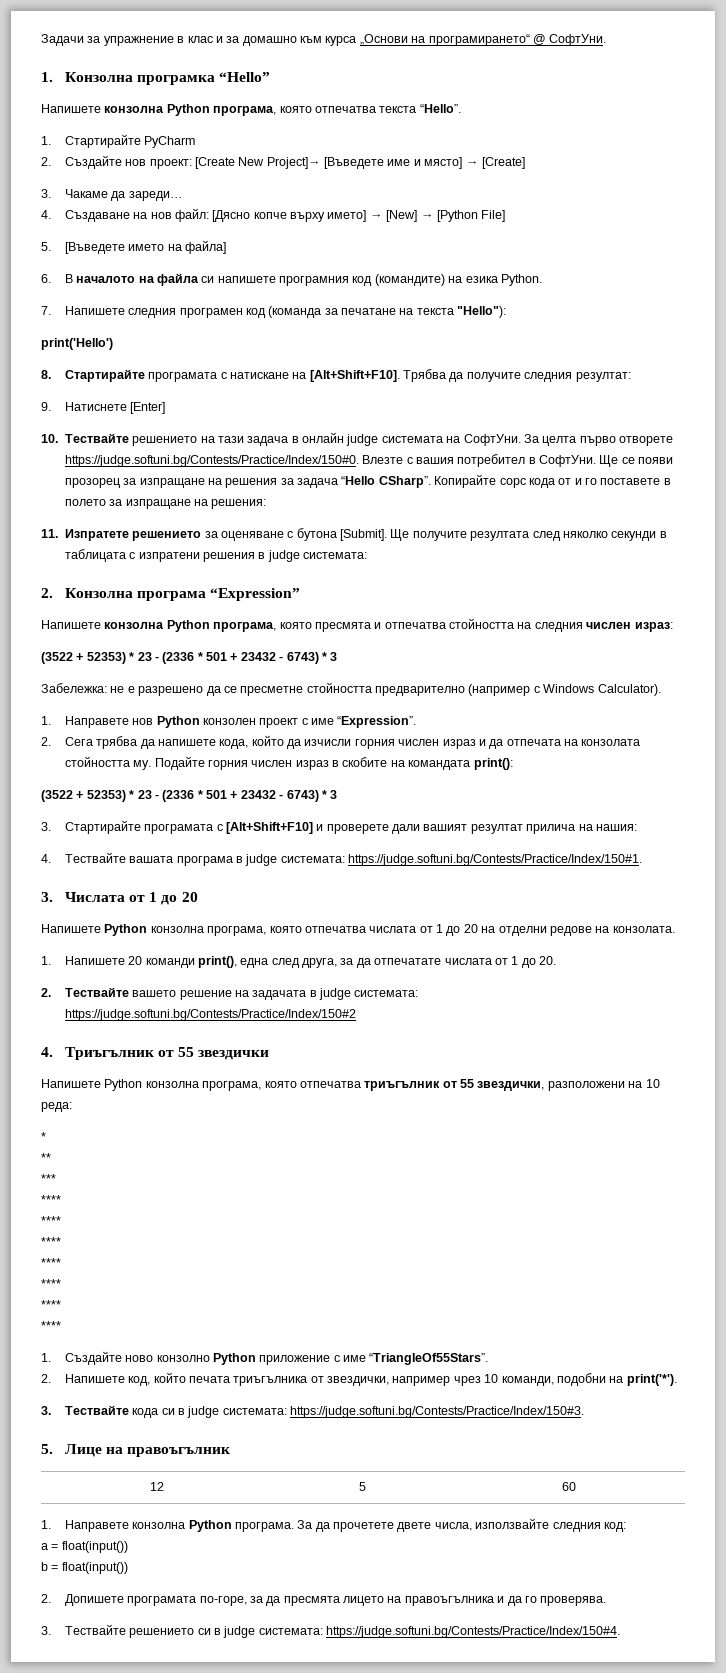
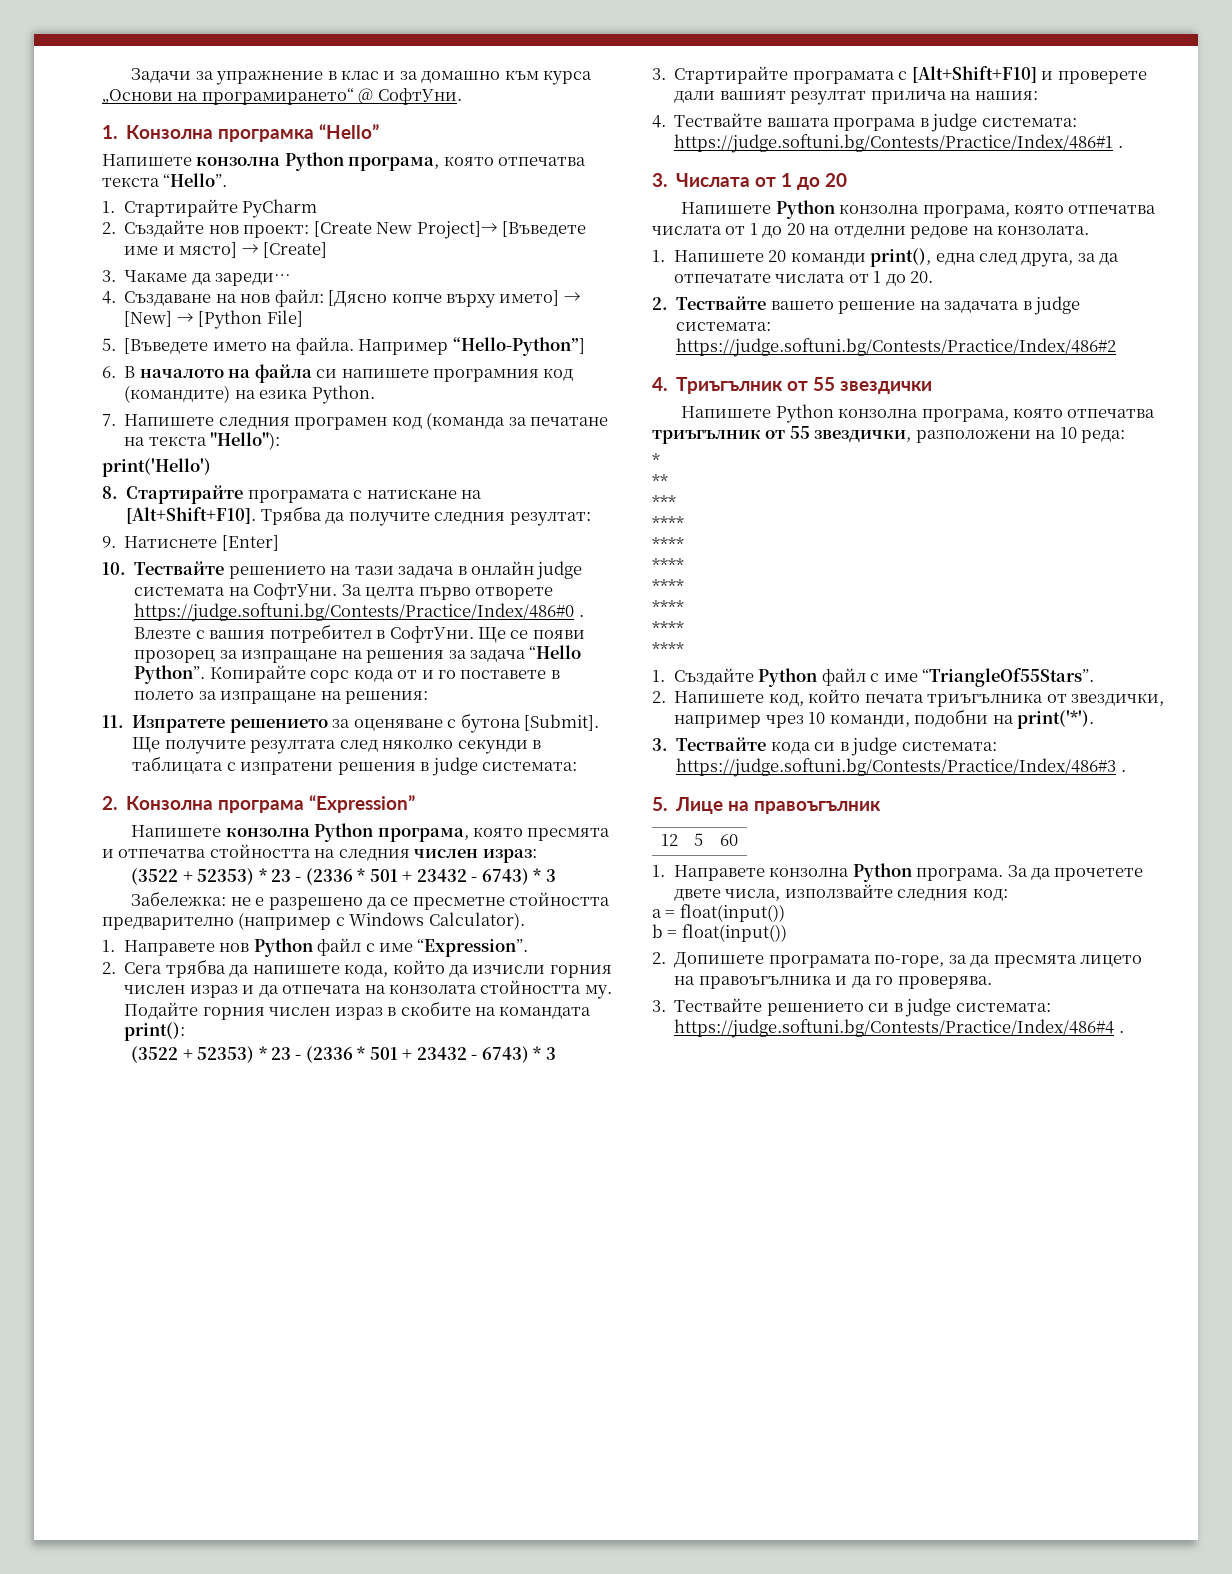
- 5. [Въведете името на файла]
+ 5. [Въведете името на файла. Например “Hello-Python”]
- За целта първо отворете https://judge.softuni.bg/Contests/Practice/Index/150#0. Влезте с вашия потребител в СофтУни.
+ За целта първо отворете https://judge.softuni.bg/Contests/Practice/Index/486#0 . Влезте с вашия потребител в СофтУни.
- Ще се появи прозорец за изпращане на решения за задача “Hello CSharp”.
+ Ще се появи прозорец за изпращане на решения за задача “Hello Python”.
- 1. Направете нов Python конзолен проект с име “Expression”.
+ 1. Направете нов Python файл с име “Expression”.
- 4. Тествайте вашата програма в judge системата: https://judge.softuni.bg/Contests/Practice/Index/150#1.
+ 4. Тествайте вашата програма в judge системата: https://judge.softuni.bg/Contests/Practice/Index/486#1 .
- 2. Тествайте вашето решение на задачата в judge системата: https://judge.softuni.bg/Contests/Practice/Index/150#2
+ 2. Тествайте вашето решение на задачата в judge системата: https://judge.softuni.bg/Contests/Practice/Index/486#2
- 1. Създайте ново конзолно Python приложение с име “TriangleOf55Stars”.
+ 1. Създайте Python файл с име “TriangleOf55Stars”.
- 3. Тествайте кода си в judge системата: https://judge.softuni.bg/Contests/Practice/Index/150#3.
+ 3. Тествайте кода си в judge системата: https://judge.softuni.bg/Contests/Practice/Index/486#3 .
- 3. Тествайте решението си в judge системата: https://judge.softuni.bg/Contests/Practice/Index/150#4.
+ 3. Тествайте решението си в judge системата: https://judge.softuni.bg/Contests/Practice/Index/486#4 .

